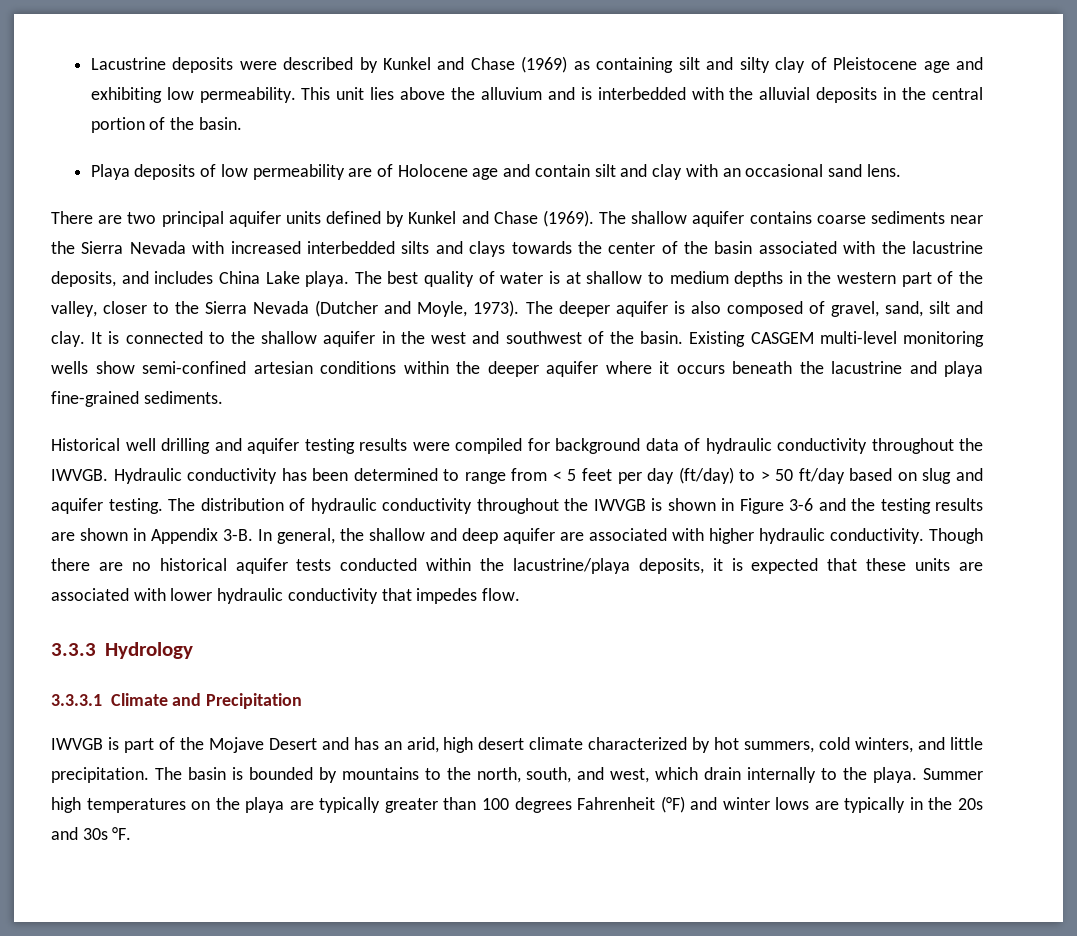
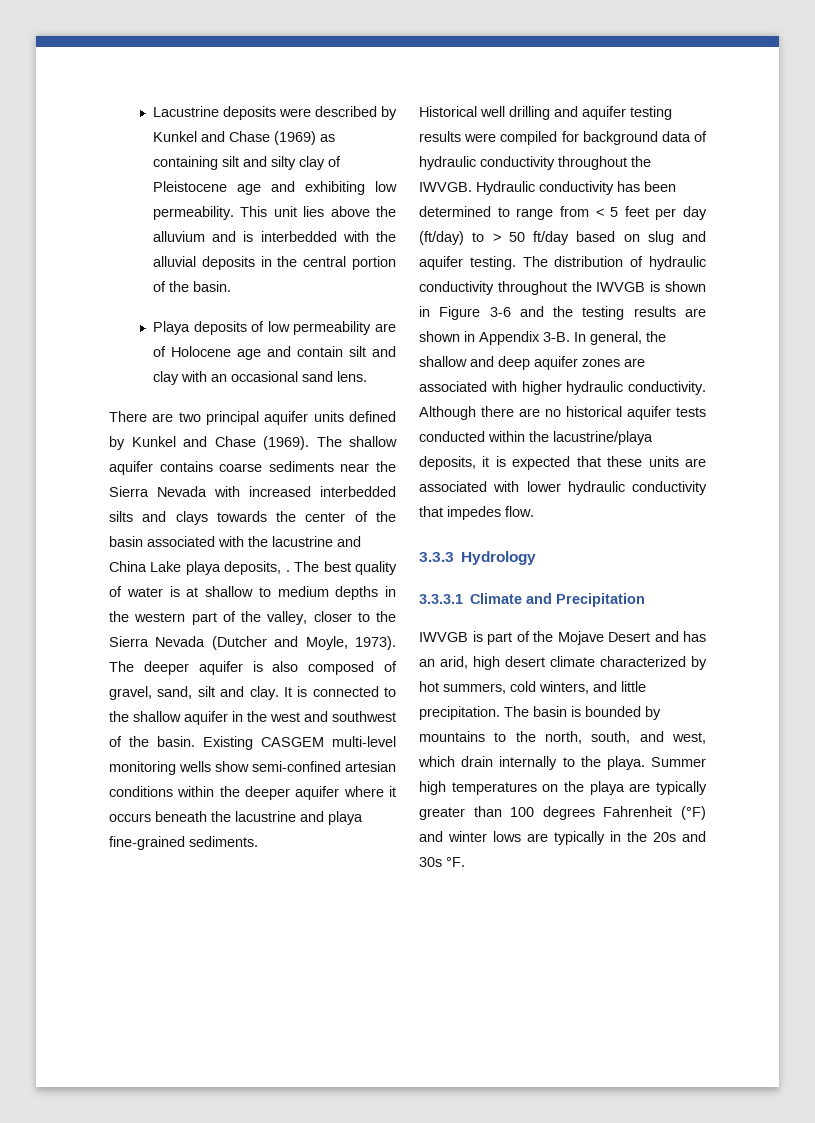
- The shallow aquifer contains coarse sediments near the Sierra Nevada with increased interbedded silts and clays towards the center of the basin associated with the lacustrine deposits, and includes China Lake playa.
+ The shallow aquifer contains coarse sediments near the Sierra Nevada with increased interbedded silts and clays towards the center of the basin associated with the lacustrine and China Lake playa deposits, .
- In general, the shallow and deep aquifer are associated with higher hydraulic conductivity.
+ In general, the shallow and deep aquifer zones are associated with higher hydraulic conductivity.
- Though there are no historical aquifer tests conducted within the lacustrine/playa deposits, it is expected that these units are associated with lower hydraulic conductivity that impedes flow.
+ Although there are no historical aquifer tests conducted within the lacustrine/playa deposits, it is expected that these units are associated with lower hydraulic conductivity that impedes flow.

